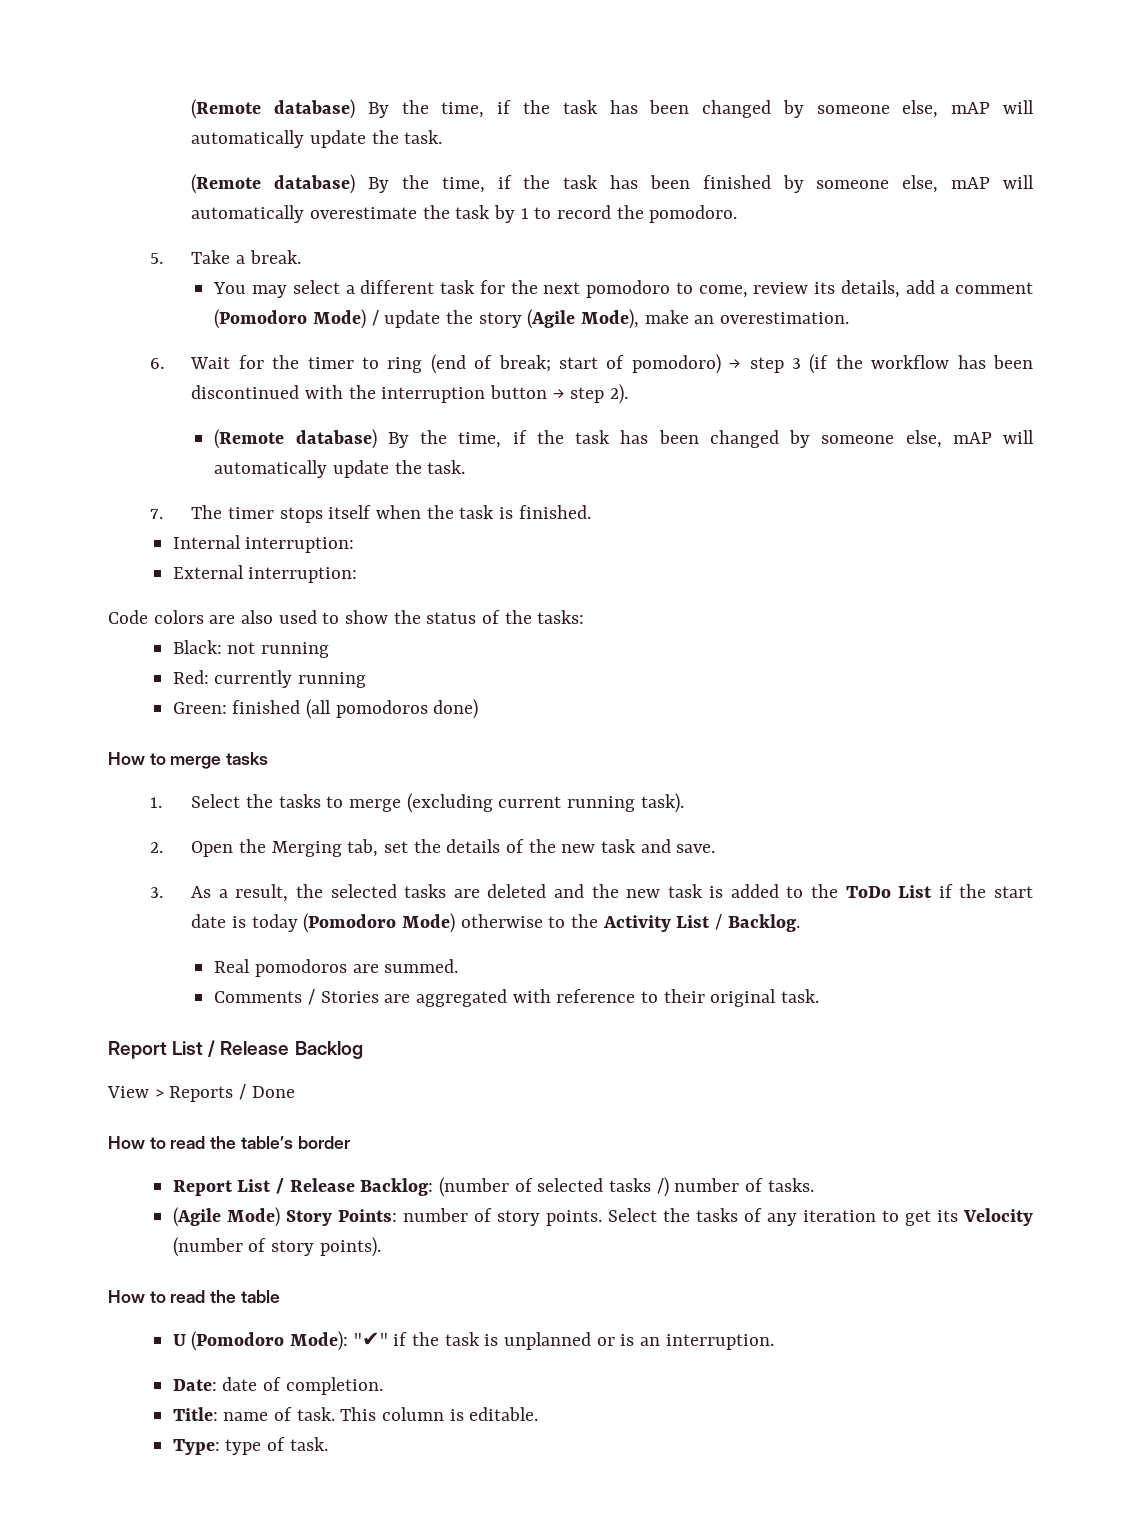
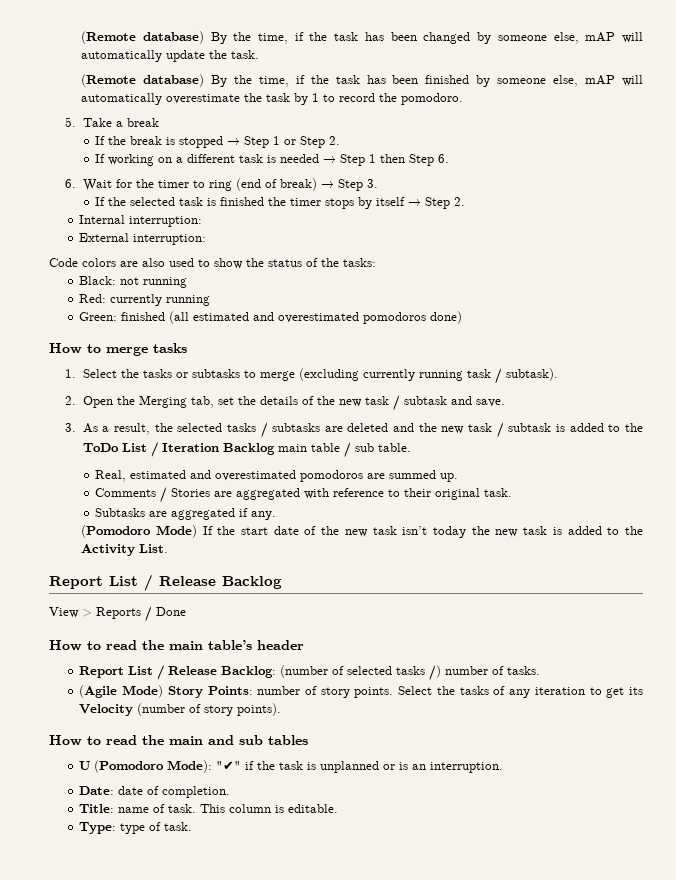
- 5. Take a break.
- You may select a different task for the next pomodoro to come, review its details, add a comment (Pomodoro Mode) / update the story (Agile Mode), make an overestimation.
+ 5. Take a break
+ If the break is stopped → Step 1 or Step 2.
+ If working on a different task is needed → Step 1 then Step 6.
- 6. Wait for the timer to ring (end of break; start of pomodoro) → step 3 (if the workflow has been discontinued with the interruption button → step 2).
- (Remote database) By the time, if the task has been changed by someone else, mAP will automatically update the task.
- 7. The timer stops itself when the task is finished.
+ 6. Wait for the timer to ring (end of break) → Step 3.
+ If the selected task is finished the timer stops by itself → Step 2.
- Green: finished (all pomodoros done)
+ Green: finished (all estimated and overestimated pomodoros done)
- 1. Select the tasks to merge (excluding current running task).
+ 1. Select the tasks or subtasks to merge (excluding currently running task / subtask).
- 2. Open the Merging tab, set the details of the new task and save.
+ 2. Open the Merging tab, set the details of the new task / subtask and save.
- 3. As a result, the selected tasks are deleted and the new task is added to the ToDo List if the start date is today (Pomodoro Mode) otherwise to the Activity List / Backlog.
- Real pomodoros are summed.
+ 3. As a result, the selected tasks / subtasks are deleted and the new task / subtask is added to the ToDo List / Iteration Backlog main table / sub table.
+ Real, estimated and overestimated pomodoros are summed up.
+ Subtasks are aggregated if any.
+ (Pomodoro Mode) If the start date of the new task isn’t today the new task is added to the Activity List.
- How to read the table’s border
+ How to read the main table’s header
- How to read the table
+ How to read the main and sub tables

